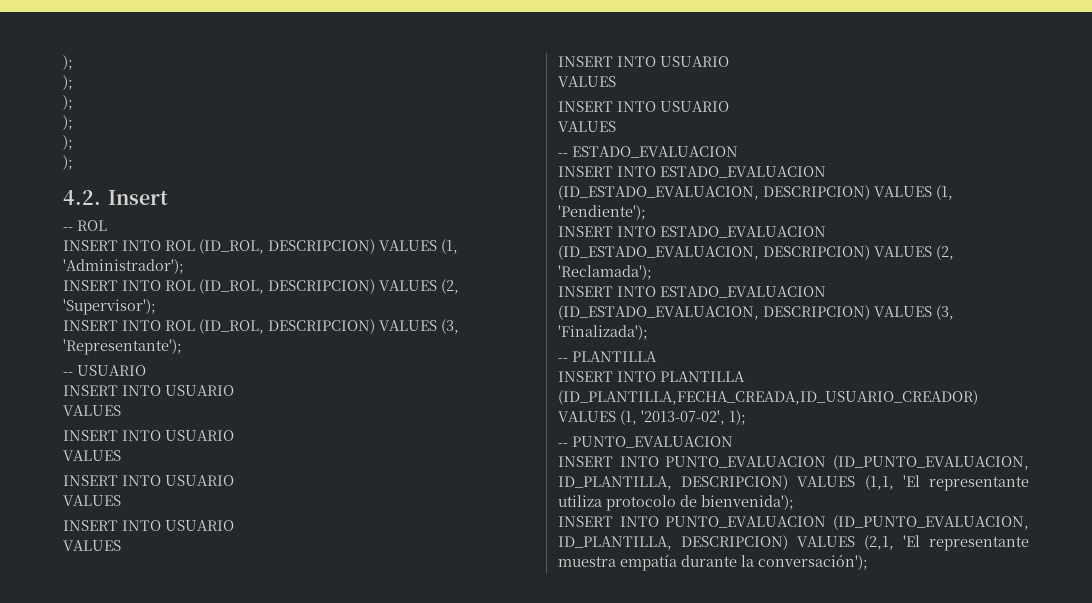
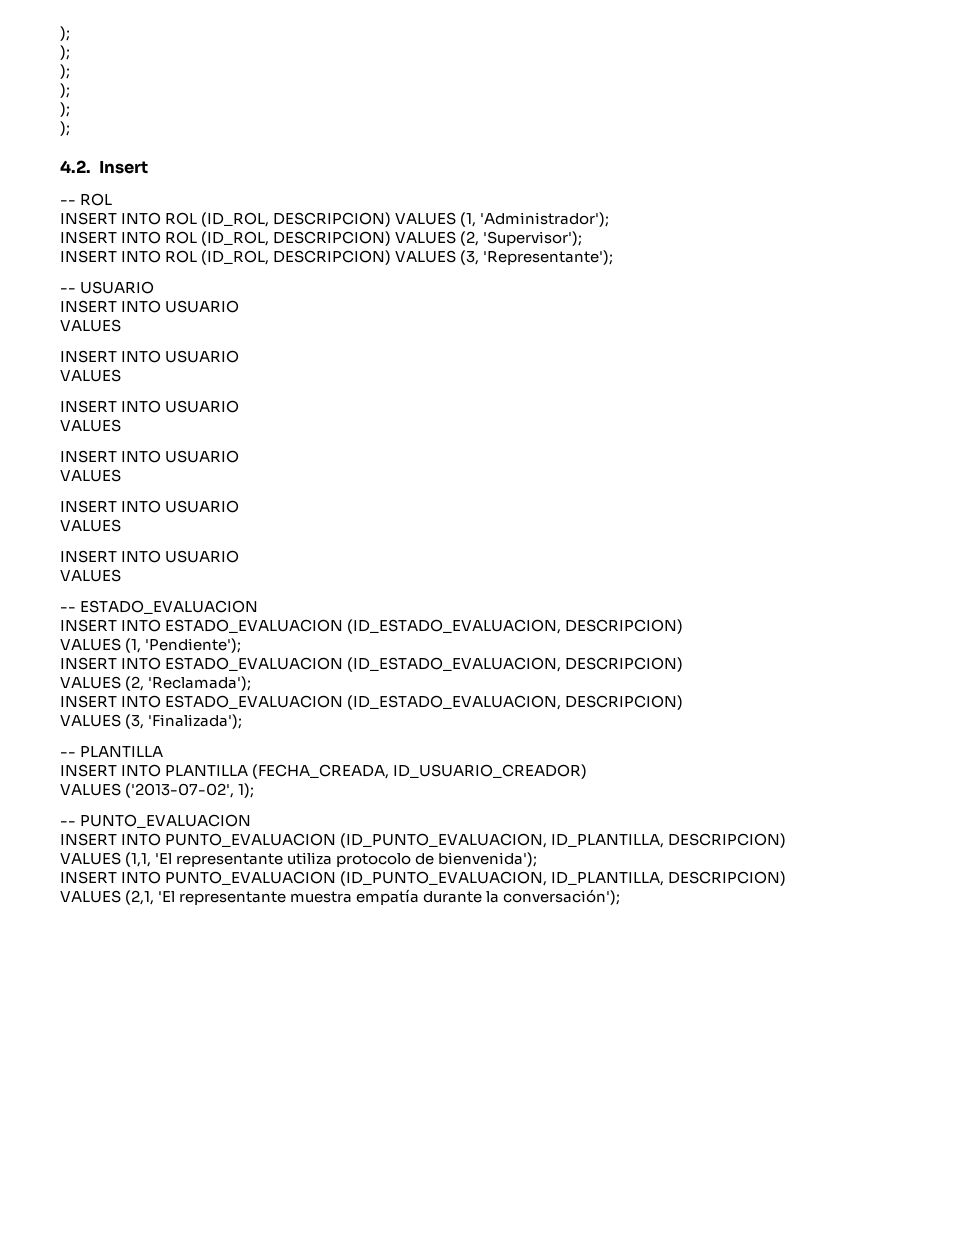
  -- ESTADO_EVALUACION
- INSERT INTO ESTADO_EVALUACION (ID_ESTADO_EVALUACION, DESCRIPCION) VALUES (1, 'Pendiente');
- INSERT INTO ESTADO_EVALUACION (ID_ESTADO_EVALUACION, DESCRIPCION) VALUES (2, 'Reclamada');
- INSERT INTO ESTADO_EVALUACION (ID_ESTADO_EVALUACION, DESCRIPCION) VALUES (3, 'Finalizada');
+ INSERT INTO ESTADO_EVALUACION (ID_ESTADO_EVALUACION, DESCRIPCION)
+ VALUES (1, 'Pendiente');
+ INSERT INTO ESTADO_EVALUACION (ID_ESTADO_EVALUACION, DESCRIPCION)
+ VALUES (2, 'Reclamada');
+ INSERT INTO ESTADO_EVALUACION (ID_ESTADO_EVALUACION, DESCRIPCION)
+ VALUES (3, 'Finalizada');
- INSERT INTO PLANTILLA (ID_PLANTILLA,FECHA_CREADA,ID_USUARIO_CREADOR) VALUES (1, '2013-07-02', 1);
+ INSERT INTO PLANTILLA (FECHA_CREADA, ID_USUARIO_CREADOR)
+ VALUES ('2013-07-02', 1);
  -- PUNTO_EVALUACION
- INSERT INTO PUNTO_EVALUACION (ID_PUNTO_EVALUACION, ID_PLANTILLA, DESCRIPCION) VALUES (1,1, 'El representante utiliza protocolo de bienvenida');
- INSERT INTO PUNTO_EVALUACION (ID_PUNTO_EVALUACION, ID_PLANTILLA, DESCRIPCION) VALUES (2,1, 'El representante muestra empatía durante la conversación');
+ INSERT INTO PUNTO_EVALUACION (ID_PUNTO_EVALUACION, ID_PLANTILLA, DESCRIPCION)
+ VALUES (1,1, 'El representante utiliza protocolo de bienvenida');
+ INSERT INTO PUNTO_EVALUACION (ID_PUNTO_EVALUACION, ID_PLANTILLA, DESCRIPCION)
+ VALUES (2,1, 'El representante muestra empatía durante la conversación');

